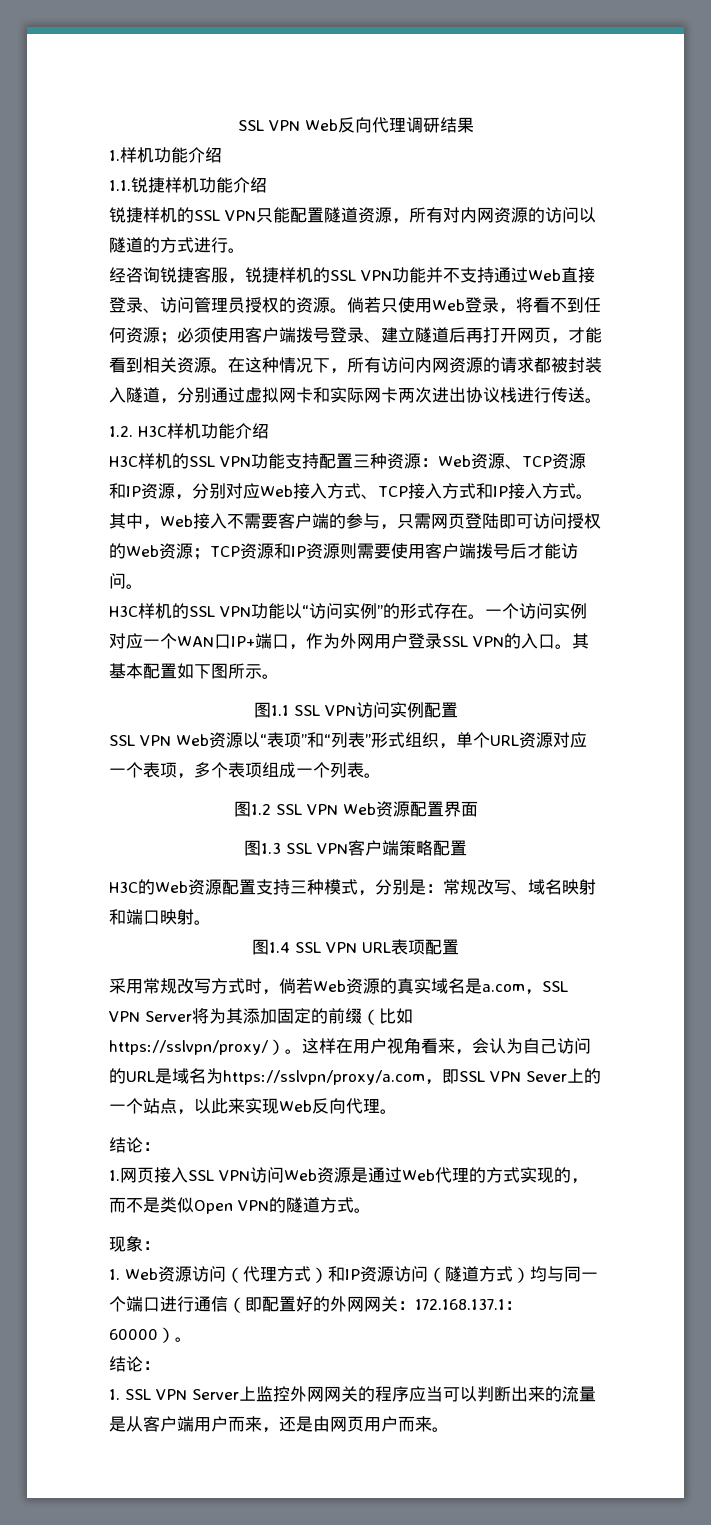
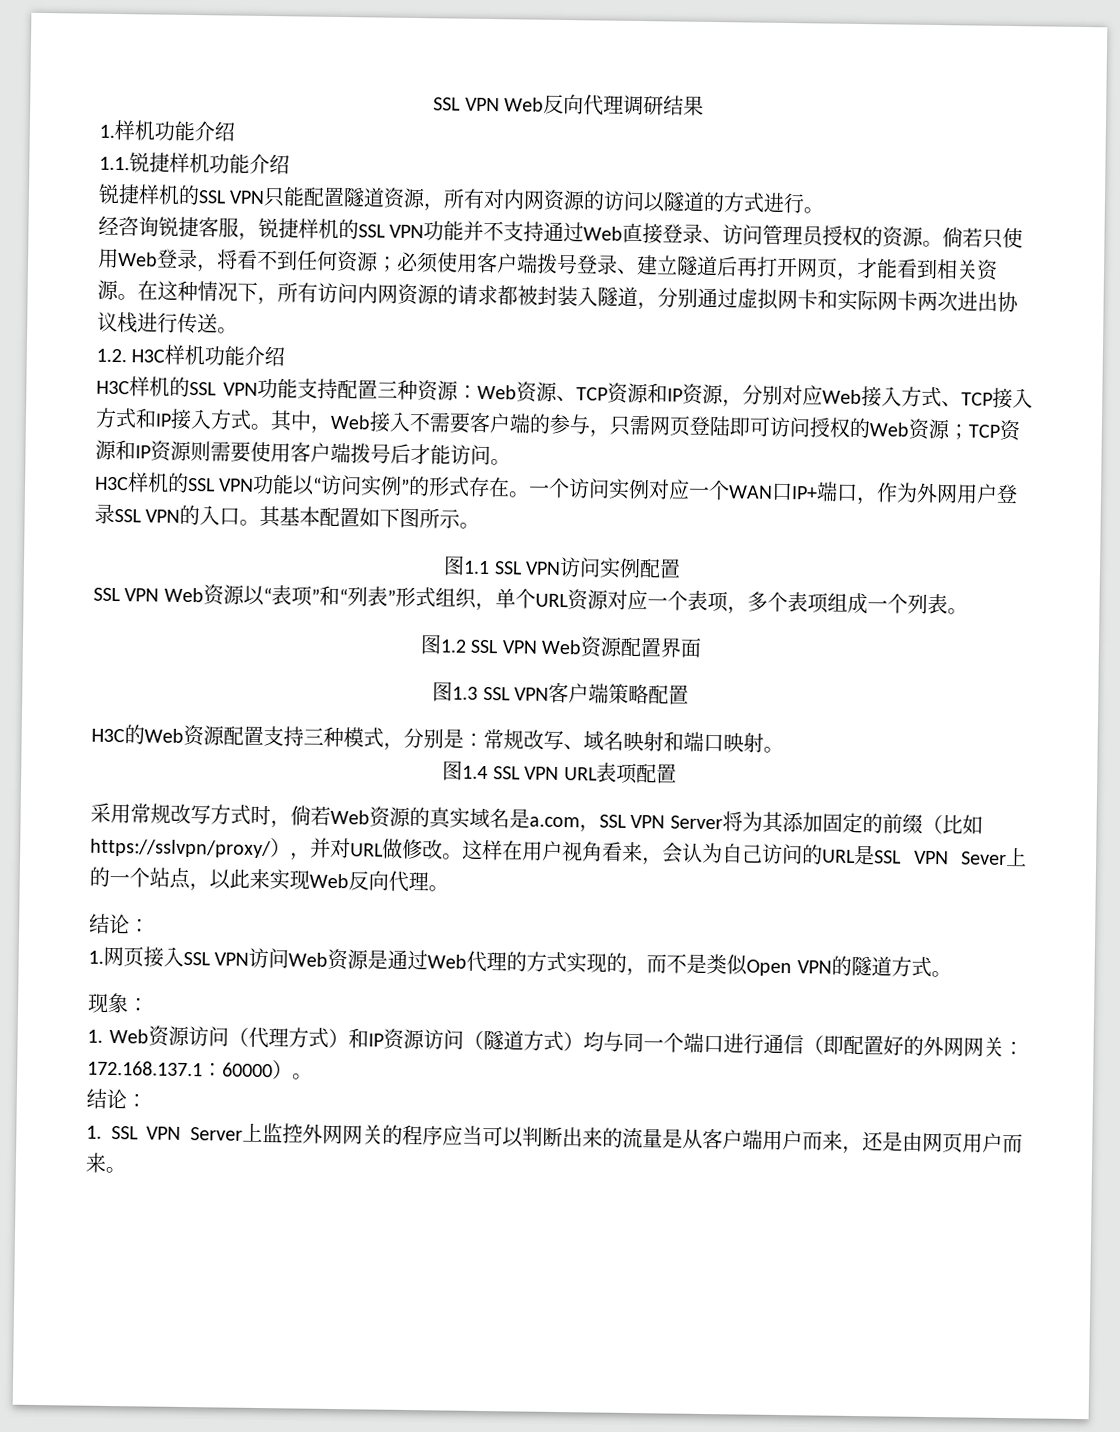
- 采用常规改写方式时，倘若Web资源的真实域名是a.com，SSL VPN Server将为其添加固定的前缀（比如https://sslvpn/proxy/）。
+ 采用常规改写方式时，倘若Web资源的真实域名是a.com，SSL VPN Server将为其添加固定的前缀（比如https://sslvpn/proxy/），并对URL做修改。
- 这样在用户视角看来，会认为自己访问的URL是域名为https://sslvpn/proxy/a.com，即SSL VPN Sever上的一个站点，以此来实现Web反向代理。
+ 这样在用户视角看来，会认为自己访问的URL是SSL VPN Sever上的一个站点，以此来实现Web反向代理。

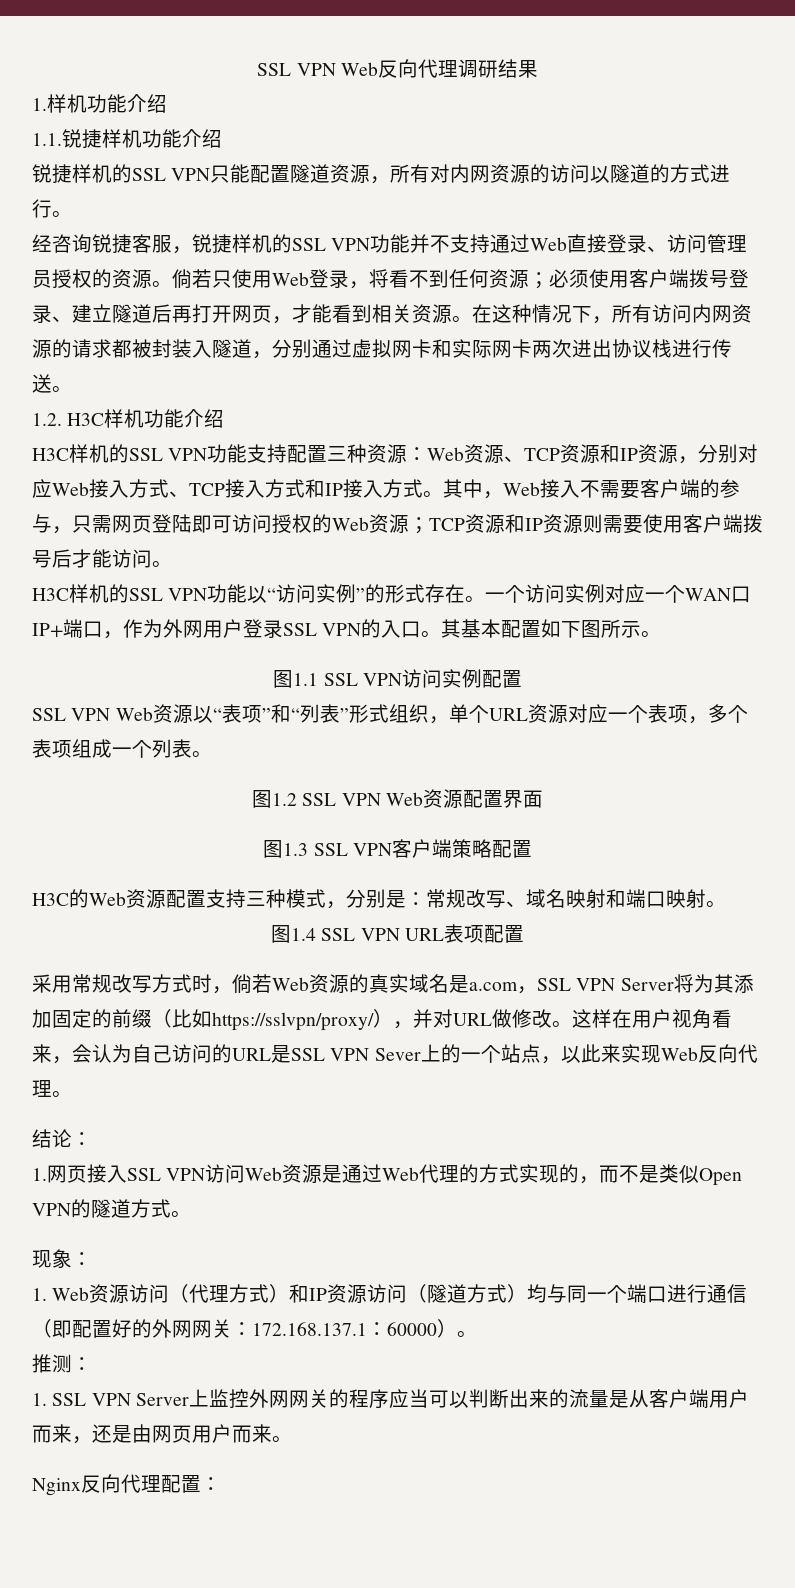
  1. Web资源访问（代理方式）和IP资源访问（隧道方式）均与同一个端口进行通信（即配置好的外网网关：172.168.137.1：60000）。
- 结论：
+ 推测：
+ Nginx反向代理配置：

